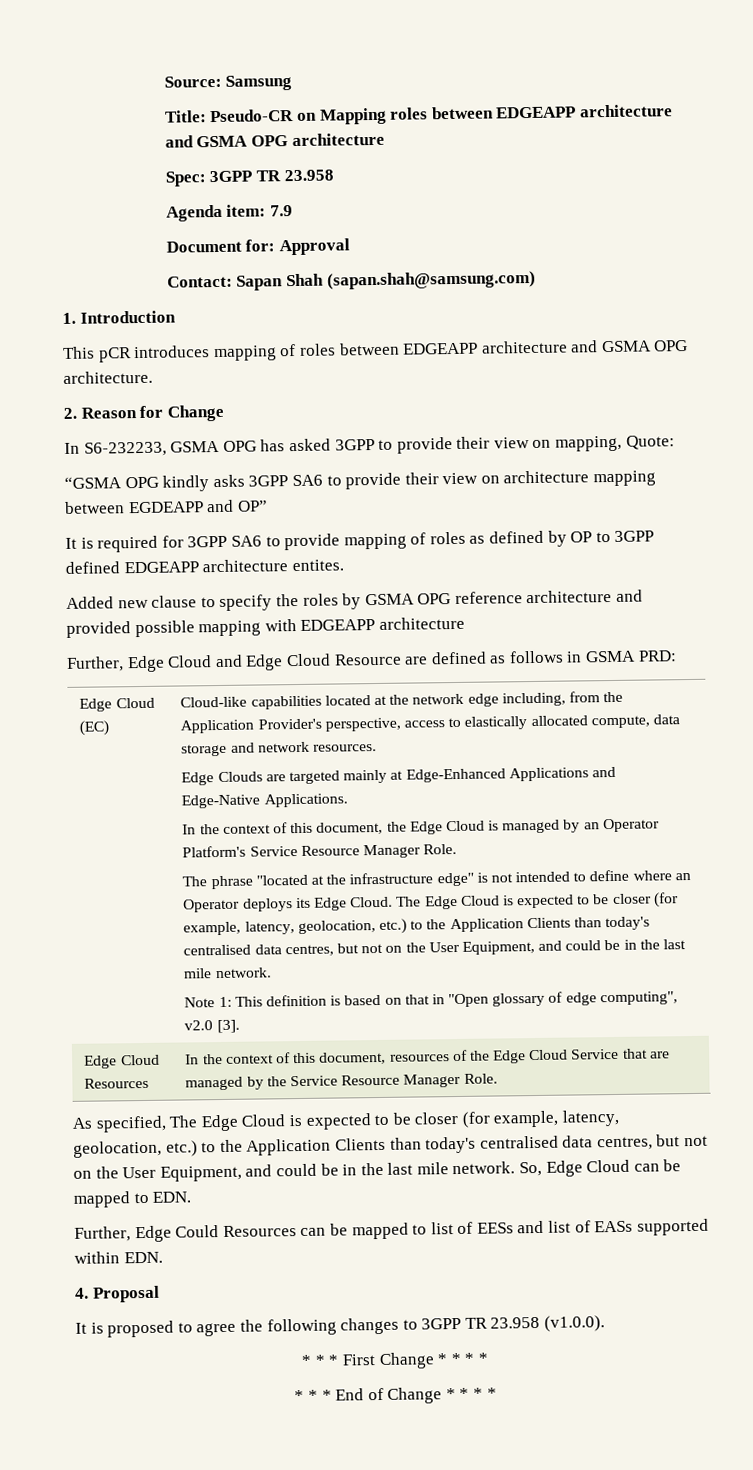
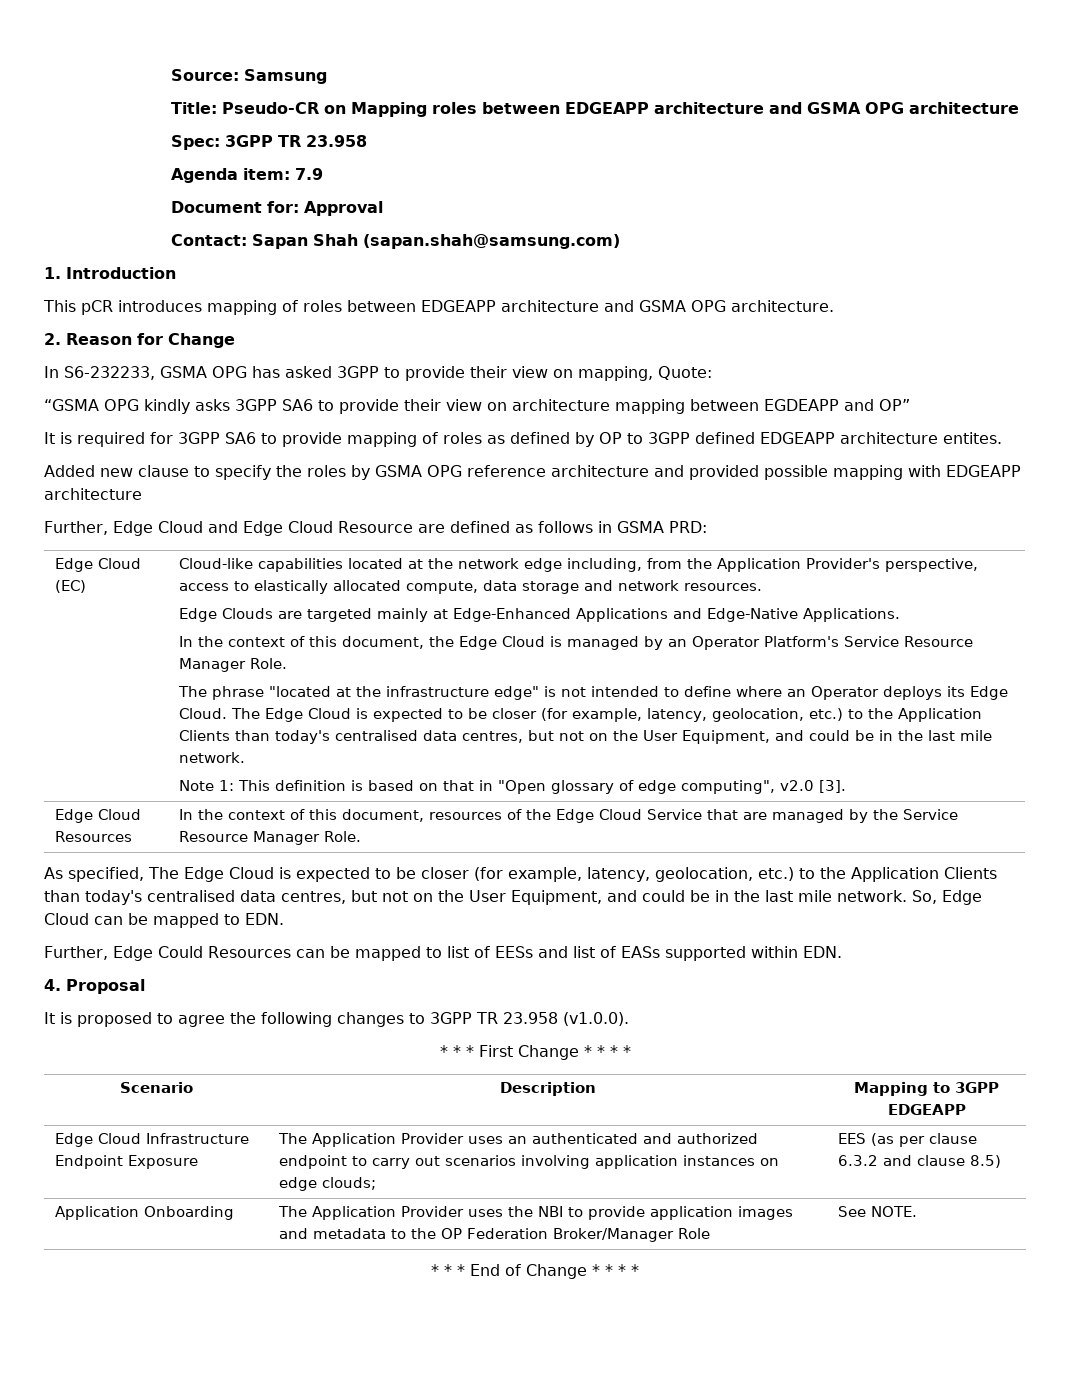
+ Scenario | Description | Mapping to 3GPP EDGEAPP
+ Edge Cloud Infrastructure Endpoint Exposure | The Application Provider uses an authenticated and authorized endpoint to carry out scenarios involving application instances on edge clouds; | EES (as per clause 6.3.2 and clause 8.5)
+ Application Onboarding | The Application Provider uses the NBI to provide application images and metadata to the OP Federation Broker/Manager Role | See NOTE.

